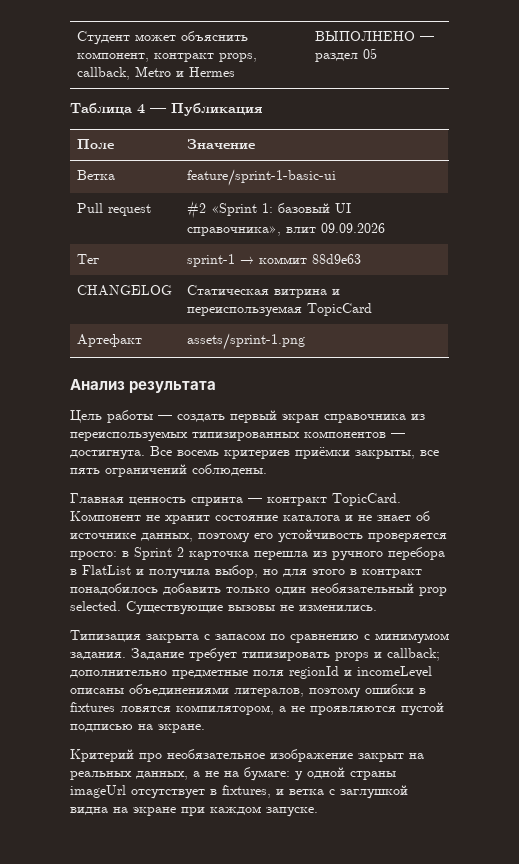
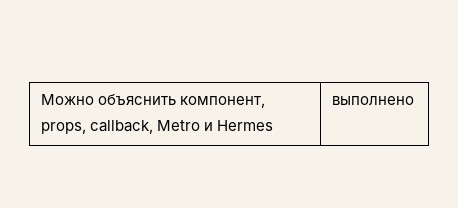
- Студент может объяснить компонент, контракт props, callback, Metro и Hermes | ВЫПОЛНЕНО — раздел 05
- Таблица 4 — Публикация
- Поле | Значение
- Ветка | feature/sprint-1-basic-ui
- Pull request | #2 «Sprint 1: базовый UI справочника», влит 09.09.2026
- Тег | sprint-1 → коммит 88d9e63
- CHANGELOG | Статическая витрина и переиспользуемая TopicCard
- Артефакт | assets/sprint-1.png
- Анализ результата
- Цель работы — создать первый экран справочника из переиспользуемых типизированных компонентов — достигнута. Все восемь критериев приёмки закрыты, все пять ограничений соблюдены.
- Главная ценность спринта — контракт TopicCard. Компонент не хранит состояние каталога и не знает об источнике данных, поэтому его устойчивость проверяется просто: в Sprint 2 карточка перешла из ручного перебора в FlatList и получила выбор, но для этого в контракт понадобилось добавить только один необязательный prop selected. Существующие вызовы не изменились.
- Типизация закрыта с запасом по сравнению с минимумом задания. Задание требует типизировать props и callback; дополнительно предметные поля regionId и incomeLevel описаны объединениями литералов, поэтому ошибки в fixtures ловятся компилятором, а не проявляются пустой подписью на экране.
- Критерий про необязательное изображение закрыт на реальных данных, а не на бумаге: у одной страны imageUrl отсутствует в fixtures, и ветка с заглушкой видна на экране при каждом запуске.
+ Можно объяснить компонент, props, callback, Metro и Hermes | выполнено

